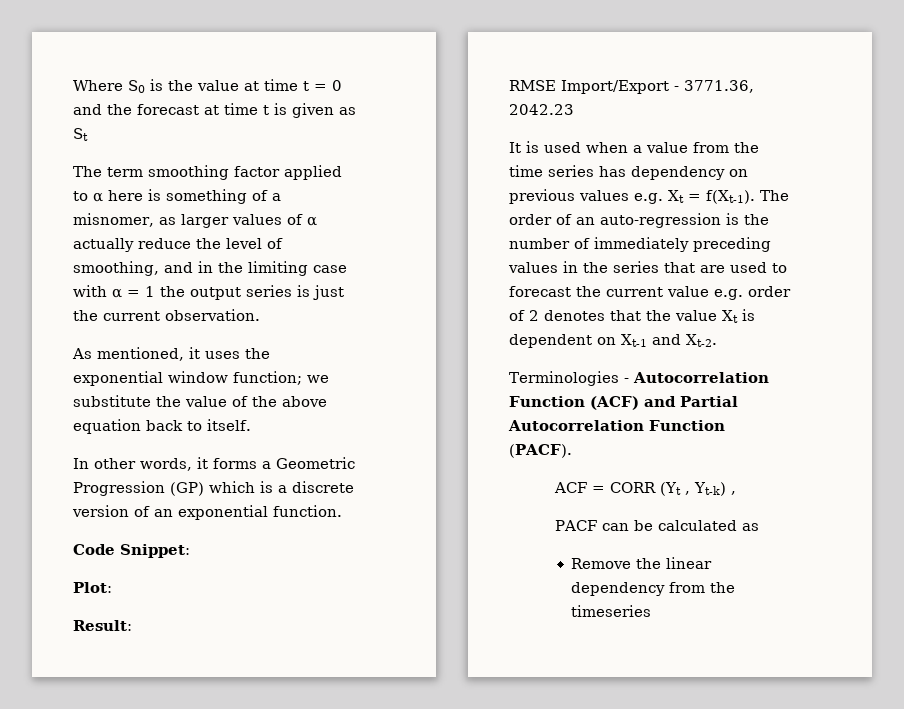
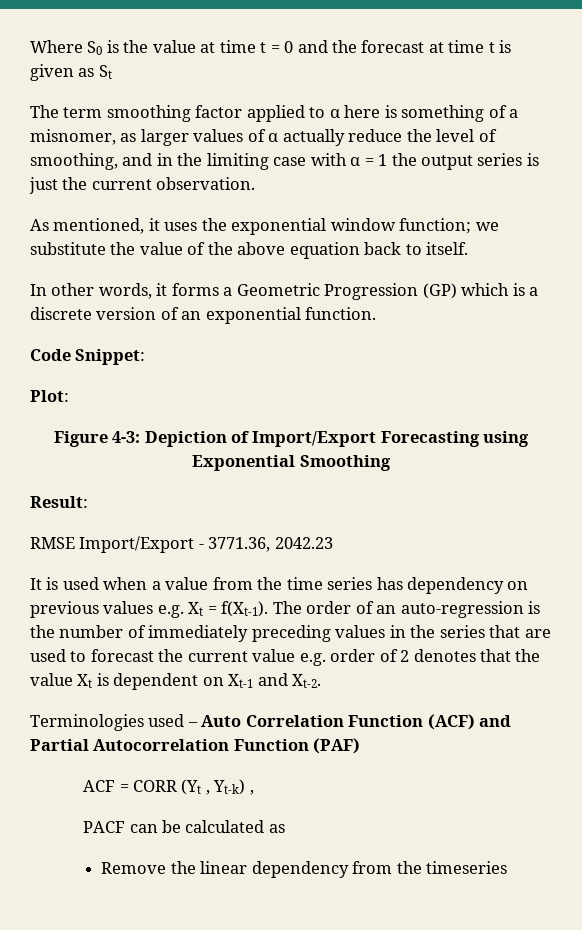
+ Figure 4-3: Depiction of Import/Export Forecasting using Exponential Smoothing
- Terminologies - Autocorrelation Function (ACF) and Partial Autocorrelation Function (PACF).
+ Terminologies used – Auto Correlation Function (ACF) and Partial Autocorrelation Function (PAF)

